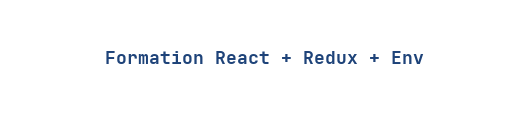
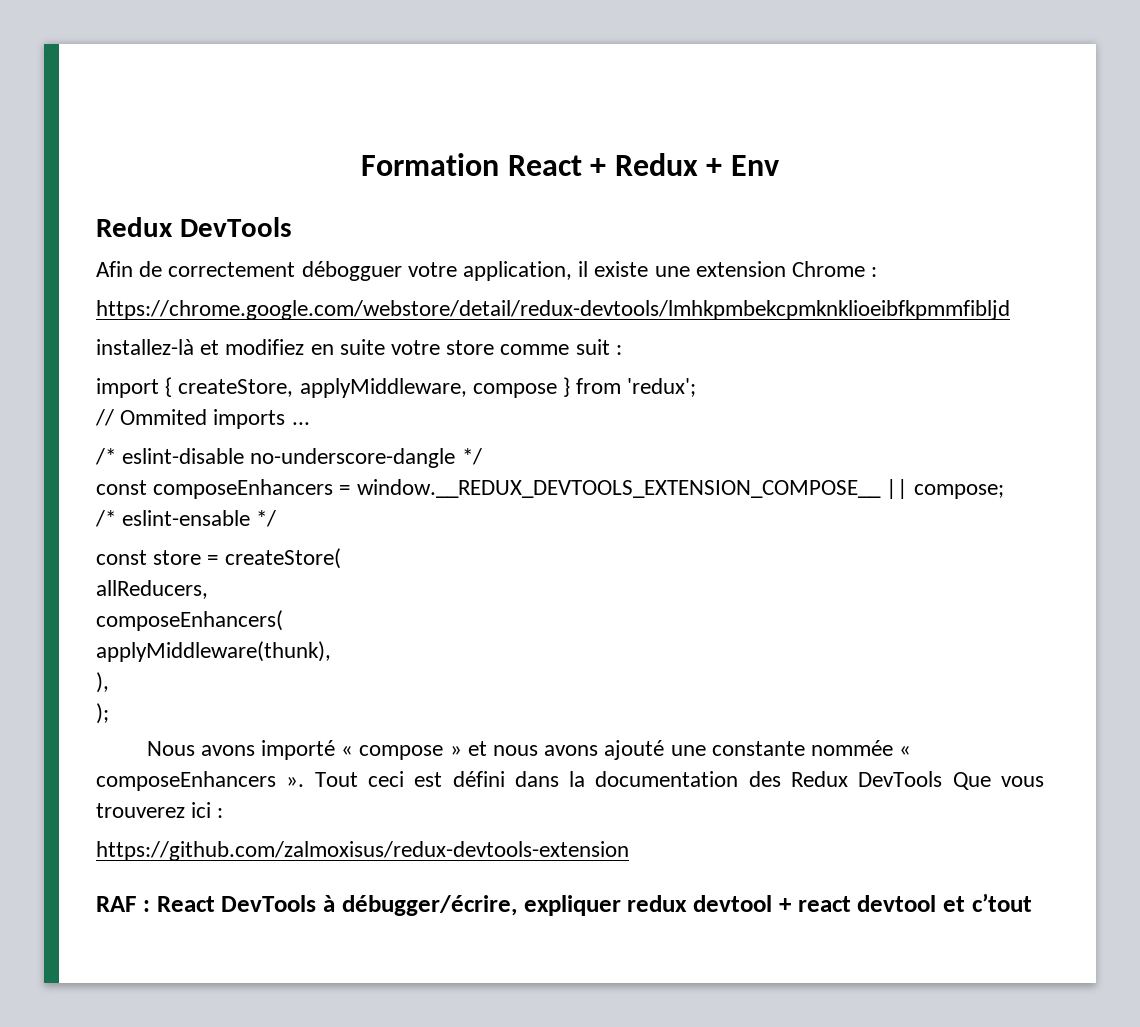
  Formation React + Redux + Env
+ Redux DevTools
+ Afin de correctement débogguer votre application, il existe une extension Chrome :
+ https://chrome.google.com/webstore/detail/redux-devtools/lmhkpmbekcpmknklioeibfkpmmfibljd
+ installez-là et modifiez en suite votre store comme suit :
+ import { createStore, applyMiddleware, compose } from 'redux';
+ // Ommited imports ...
+ /* eslint-disable no-underscore-dangle */
+ const composeEnhancers = window.__REDUX_DEVTOOLS_EXTENSION_COMPOSE__ || compose;
+ /* eslint-ensable */
+ const store = createStore(
+ allReducers,
+ composeEnhancers(
+ applyMiddleware(thunk),
+ ),
+ );
+ Nous avons importé « compose » et nous avons ajouté une constante nommée « composeEnhancers ». Tout ceci est défini dans la documentation des Redux DevTools Que vous trouverez ici :
+ https://github.com/zalmoxisus/redux-devtools-extension
+ RAF : React DevTools à débugger/écrire, expliquer redux devtool + react devtool et c’tout

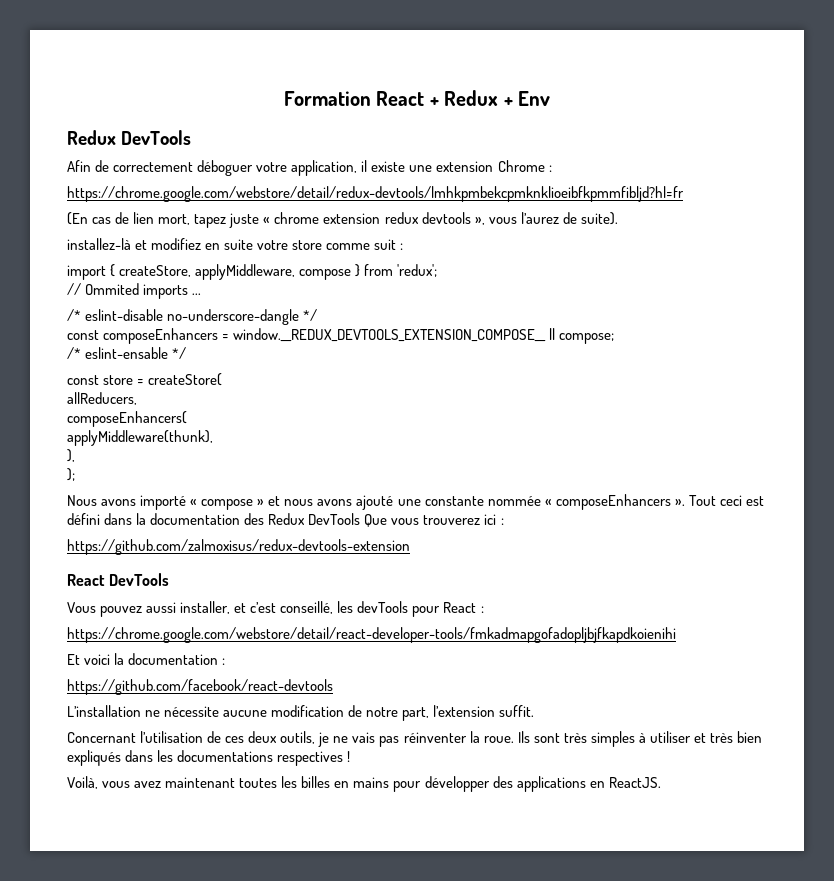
- Afin de correctement débogguer votre application, il existe une extension Chrome :
+ Afin de correctement déboguer votre application, il existe une extension Chrome :
- https://chrome.google.com/webstore/detail/redux-devtools/lmhkpmbekcpmknklioeibfkpmmfibljd
+ https://chrome.google.com/webstore/detail/redux-devtools/lmhkpmbekcpmknklioeibfkpmmfibljd?hl=fr
+ (En cas de lien mort, tapez juste « chrome extension redux devtools », vous l’aurez de suite).
- RAF : React DevTools à débugger/écrire, expliquer redux devtool + react devtool et c’tout
+ React DevTools
+ Vous pouvez aussi installer, et c’est conseillé, les devTools pour React :
+ https://chrome.google.com/webstore/detail/react-developer-tools/fmkadmapgofadopljbjfkapdkoienihi
+ Et voici la documentation :
+ https://github.com/facebook/react-devtools
+ L’installation ne nécessite aucune modification de notre part, l’extension suffit.
+ Concernant l’utilisation de ces deux outils, je ne vais pas réinventer la roue. Ils sont très simples à utiliser et très bien expliqués dans les documentations respectives !
+ Voilà, vous avez maintenant toutes les billes en mains pour développer des applications en ReactJS.

